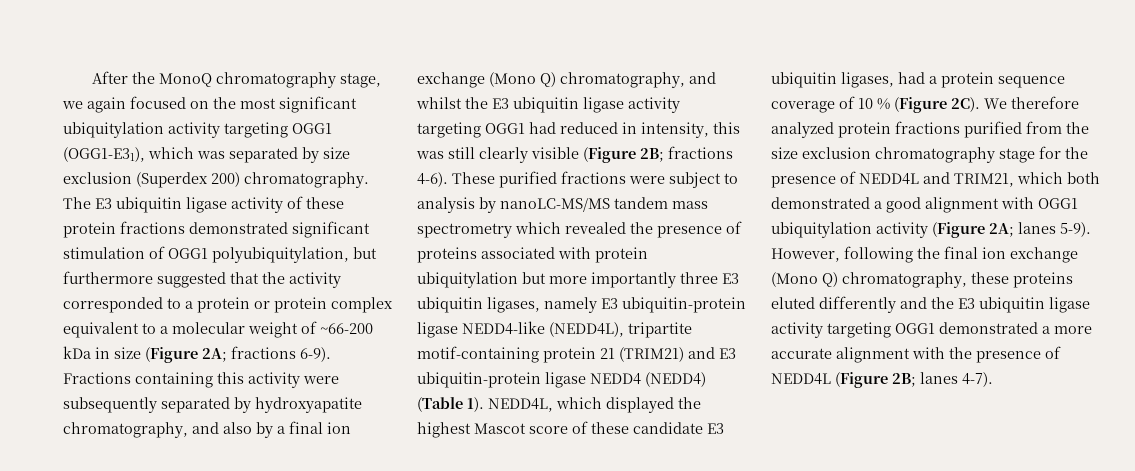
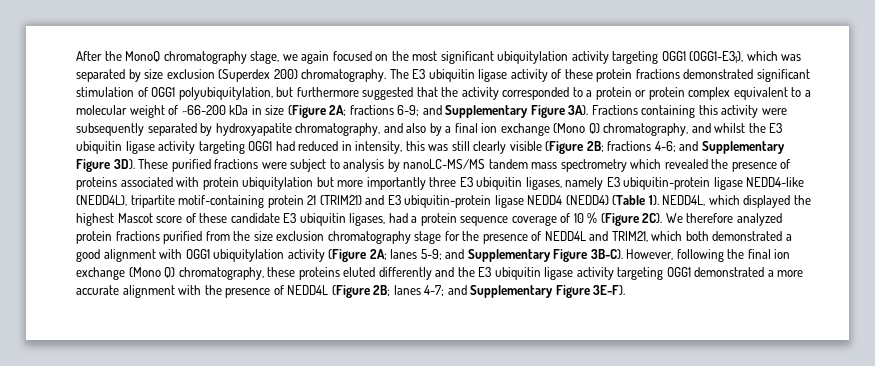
- The E3 ubiquitin ligase activity of these protein fractions demonstrated significant stimulation of OGG1 polyubiquitylation, but furthermore suggested that the activity corresponded to a protein or protein complex equivalent to a molecular weight of ~66-200 kDa in size (Figure 2A; fractions 6-9).
+ The E3 ubiquitin ligase activity of these protein fractions demonstrated significant stimulation of OGG1 polyubiquitylation, but furthermore suggested that the activity corresponded to a protein or protein complex equivalent to a molecular weight of ~66-200 kDa in size (Figure 2A; fractions 6-9; and Supplementary Figure 3A).
- Fractions containing this activity were subsequently separated by hydroxyapatite chromatography, and also by a final ion exchange (Mono Q) chromatography, and whilst the E3 ubiquitin ligase activity targeting OGG1 had reduced in intensity, this was still clearly visible (Figure 2B; fractions 4-6).
+ Fractions containing this activity were subsequently separated by hydroxyapatite chromatography, and also by a final ion exchange (Mono Q) chromatography, and whilst the E3 ubiquitin ligase activity targeting OGG1 had reduced in intensity, this was still clearly visible (Figure 2B; fractions 4-6; and Supplementary Figure 3D).
- We therefore analyzed protein fractions purified from the size exclusion chromatography stage for the presence of NEDD4L and TRIM21, which both demonstrated a good alignment with OGG1 ubiquitylation activity (Figure 2A; lanes 5-9).
+ We therefore analyzed protein fractions purified from the size exclusion chromatography stage for the presence of NEDD4L and TRIM21, which both demonstrated a good alignment with OGG1 ubiquitylation activity (Figure 2A; lanes 5-9; and Supplementary Figure 3B-C).
- However, following the final ion exchange (Mono Q) chromatography, these proteins eluted differently and the E3 ubiquitin ligase activity targeting OGG1 demonstrated a more accurate alignment with the presence of NEDD4L (Figure 2B; lanes 4-7).
+ However, following the final ion exchange (Mono Q) chromatography, these proteins eluted differently and the E3 ubiquitin ligase activity targeting OGG1 demonstrated a more accurate alignment with the presence of NEDD4L (Figure 2B; lanes 4-7; and Supplementary Figure 3E-F).

